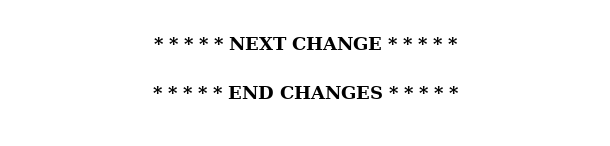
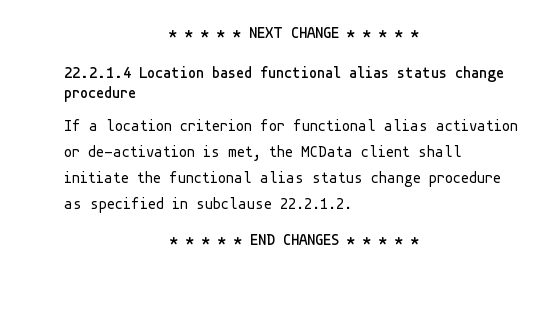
+ 22.2.1.4 Location based functional alias status change procedure
+ If a location criterion for functional alias activation or de-activation is met, the MCData client shall initiate the functional alias status change procedure as specified in subclause 22.2.1.2.

